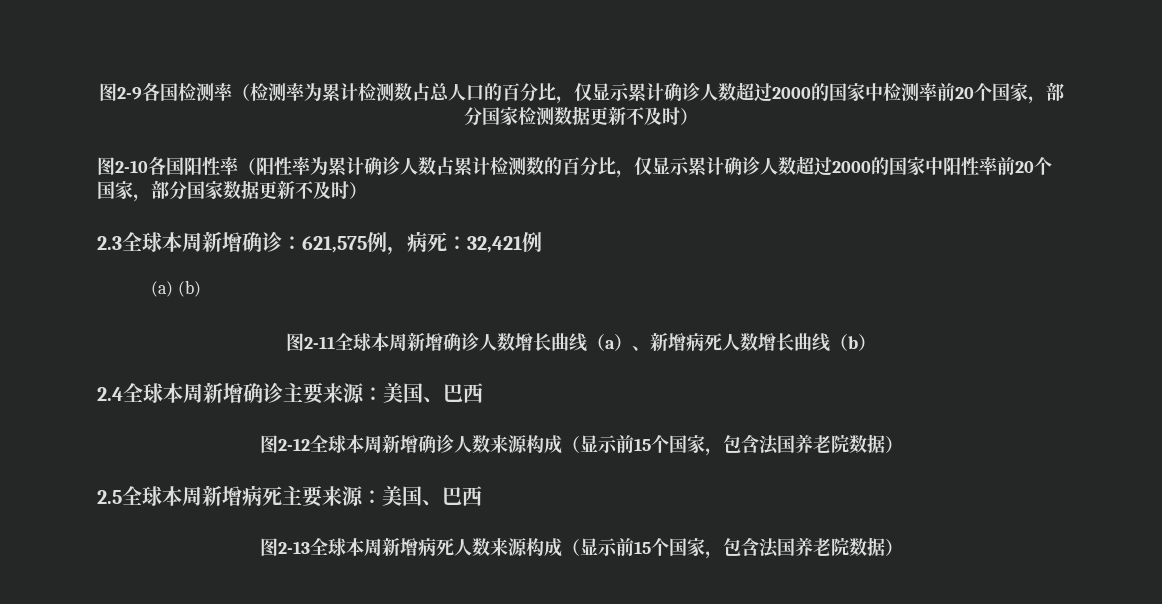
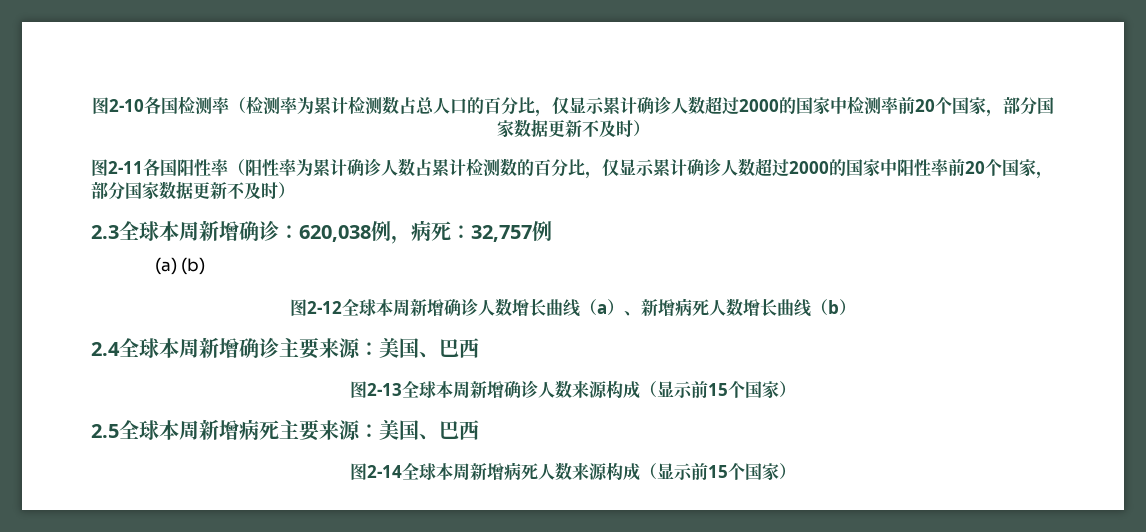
- 图2-9各国检测率（检测率为累计检测数占总人口的百分比，仅显示累计确诊人数超过2000的国家中检测率前20个国家，部分国家检测数据更新不及时）
+ 图2-10各国检测率（检测率为累计检测数占总人口的百分比，仅显示累计确诊人数超过2000的国家中检测率前20个国家，部分国家数据更新不及时）
- 图2-10各国阳性率（阳性率为累计确诊人数占累计检测数的百分比，仅显示累计确诊人数超过2000的国家中阳性率前20个国家，部分国家数据更新不及时）
+ 图2-11各国阳性率（阳性率为累计确诊人数占累计检测数的百分比，仅显示累计确诊人数超过2000的国家中阳性率前20个国家，部分国家数据更新不及时）
- 2.3全球本周新增确诊：621,575例，病死：32,421例
+ 2.3全球本周新增确诊：620,038例，病死：32,757例
- 图2-11全球本周新增确诊人数增长曲线（a）、新增病死人数增长曲线（b）
+ 图2-12全球本周新增确诊人数增长曲线（a）、新增病死人数增长曲线（b）
- 图2-12全球本周新增确诊人数来源构成（显示前15个国家，包含法国养老院数据）
+ 图2-13全球本周新增确诊人数来源构成（显示前15个国家）
- 图2-13全球本周新增病死人数来源构成（显示前15个国家，包含法国养老院数据）
+ 图2-14全球本周新增病死人数来源构成（显示前15个国家）

